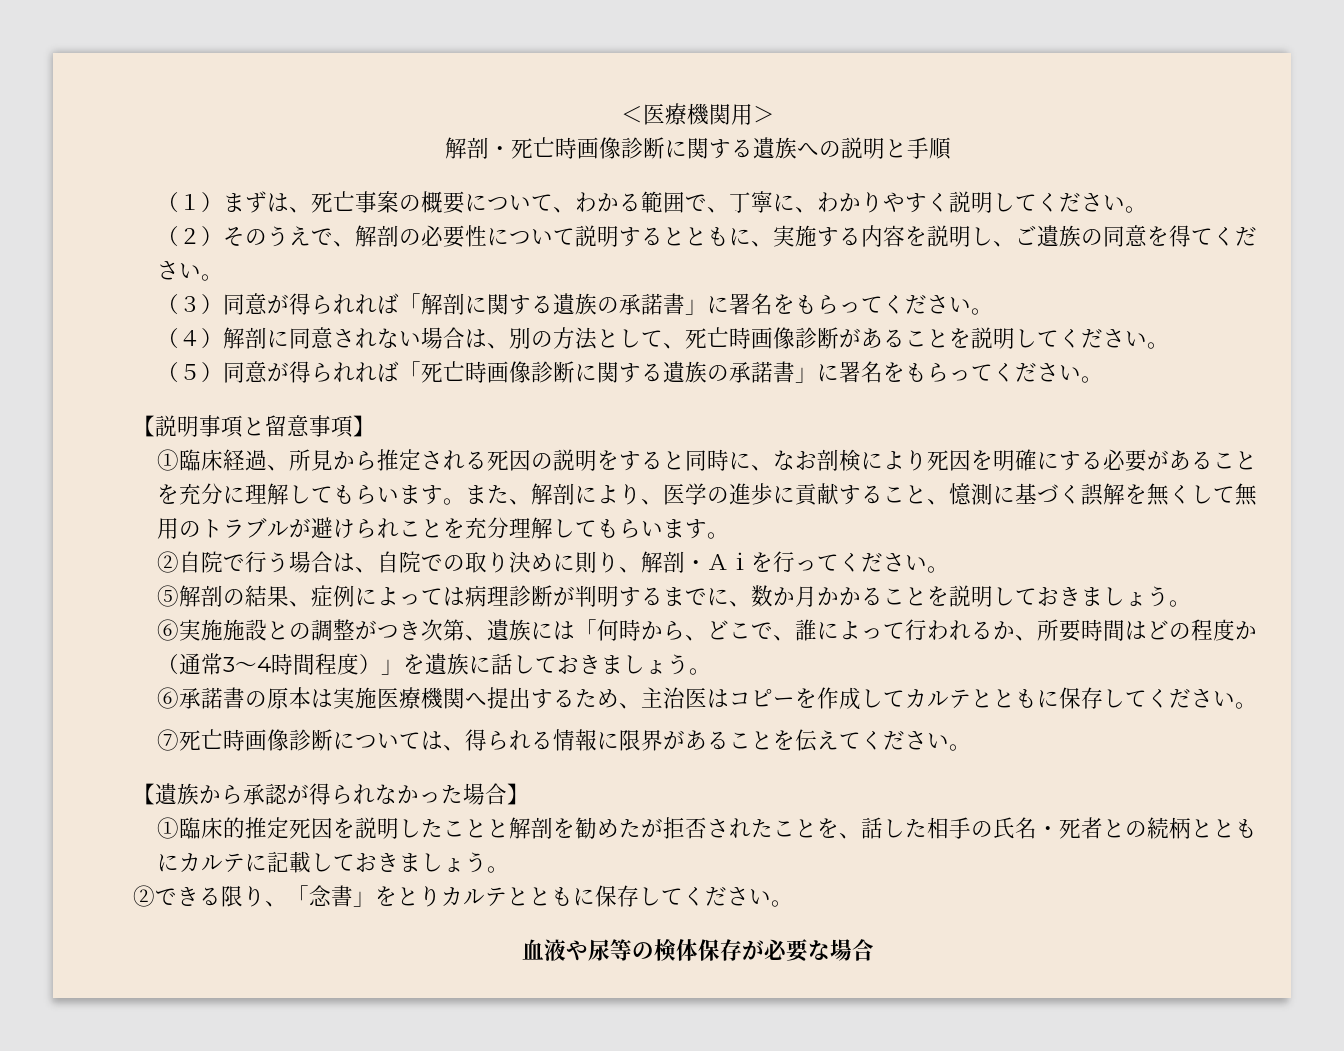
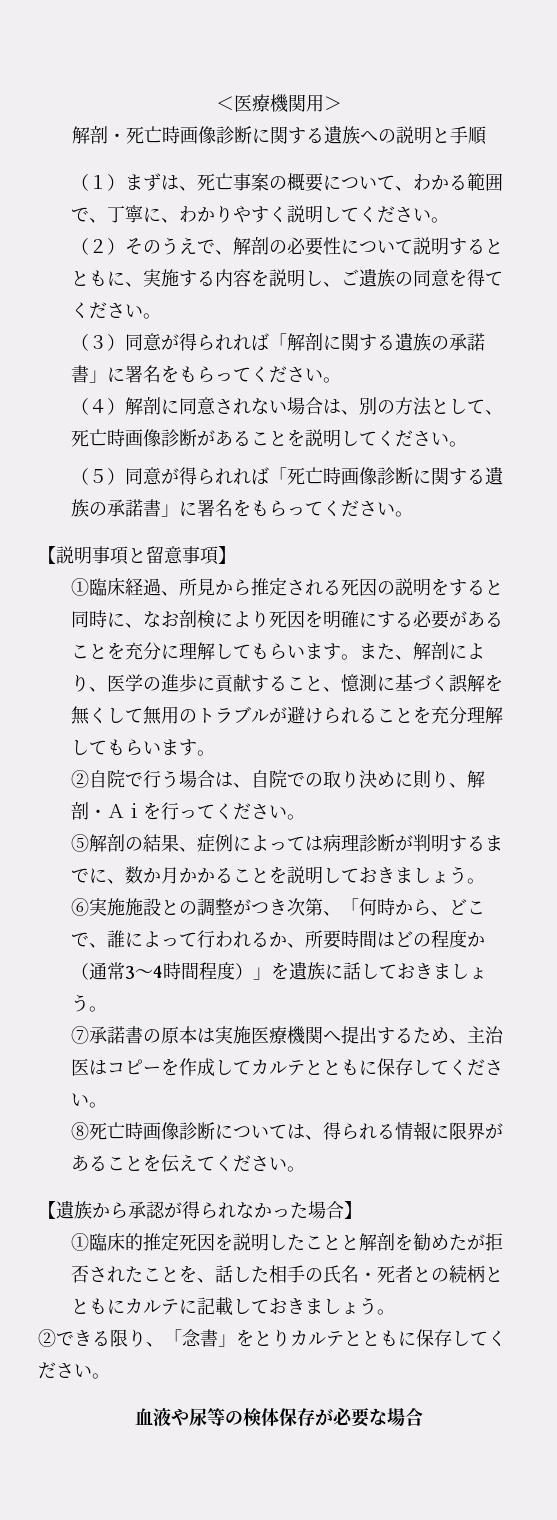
- また、解剖により、医学の進歩に貢献すること、憶測に基づく誤解を無くして無用のトラブルが避けられことを充分理解してもらいます。
+ また、解剖により、医学の進歩に貢献すること、憶測に基づく誤解を無くして無用のトラブルが避けられることを充分理解してもらいます。
- ⑥実施施設との調整がつき次第、遺族には「何時から、どこで、誰によって行われるか、所要時間はどの程度か（通常3～4時間程度）」を遺族に話しておきましょう。
+ ⑥実施施設との調整がつき次第、「何時から、どこで、誰によって行われるか、所要時間はどの程度か（通常3～4時間程度）」を遺族に話しておきましょう。
- ⑥承諾書の原本は実施医療機関へ提出するため、主治医はコピーを作成してカルテとともに保存してください。
+ ⑦承諾書の原本は実施医療機関へ提出するため、主治医はコピーを作成してカルテとともに保存してください。
- ⑦死亡時画像診断については、得られる情報に限界があることを伝えてください。
+ ⑧死亡時画像診断については、得られる情報に限界があることを伝えてください。

